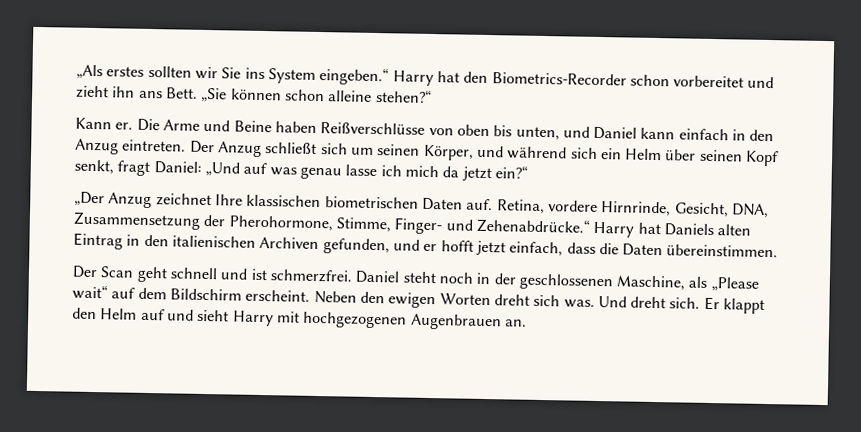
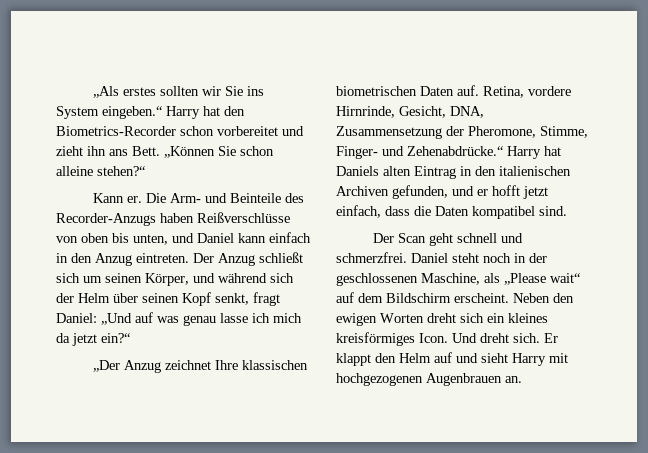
- „Sie können schon alleine stehen?“
+ „Können Sie schon alleine stehen?“
- Die Arme und Beine haben Reißverschlüsse von oben bis unten, und Daniel kann einfach in den Anzug eintreten.
+ Die Arm- und Beinteile des Recorder-Anzugs haben Reißverschlüsse von oben bis unten, und Daniel kann einfach in den Anzug eintreten.
- Der Anzug schließt sich um seinen Körper, und während sich ein Helm über seinen Kopf senkt, fragt Daniel: „Und auf was genau lasse ich mich da jetzt ein?“
+ Der Anzug schließt sich um seinen Körper, und während sich der Helm über seinen Kopf senkt, fragt Daniel: „Und auf was genau lasse ich mich da jetzt ein?“
- Retina, vordere Hirnrinde, Gesicht, DNA, Zusammensetzung der Pherohormone, Stimme, Finger- und Zehenabdrücke.“ Harry hat Daniels alten Eintrag in den italienischen Archiven gefunden, und er hofft jetzt einfach, dass die Daten übereinstimmen.
+ Retina, vordere Hirnrinde, Gesicht, DNA, Zusammensetzung der Pheromone, Stimme, Finger- und Zehenabdrücke.“ Harry hat Daniels alten Eintrag in den italienischen Archiven gefunden, und er hofft jetzt einfach, dass die Daten kompatibel sind.
- Der Scan geht schnell und ist schmerzfrei.
+ Der Scan geht schnell und schmerzfrei.
- Neben den ewigen Worten dreht sich was.
+ Neben den ewigen Worten dreht sich ein kleines kreisförmiges Icon.

